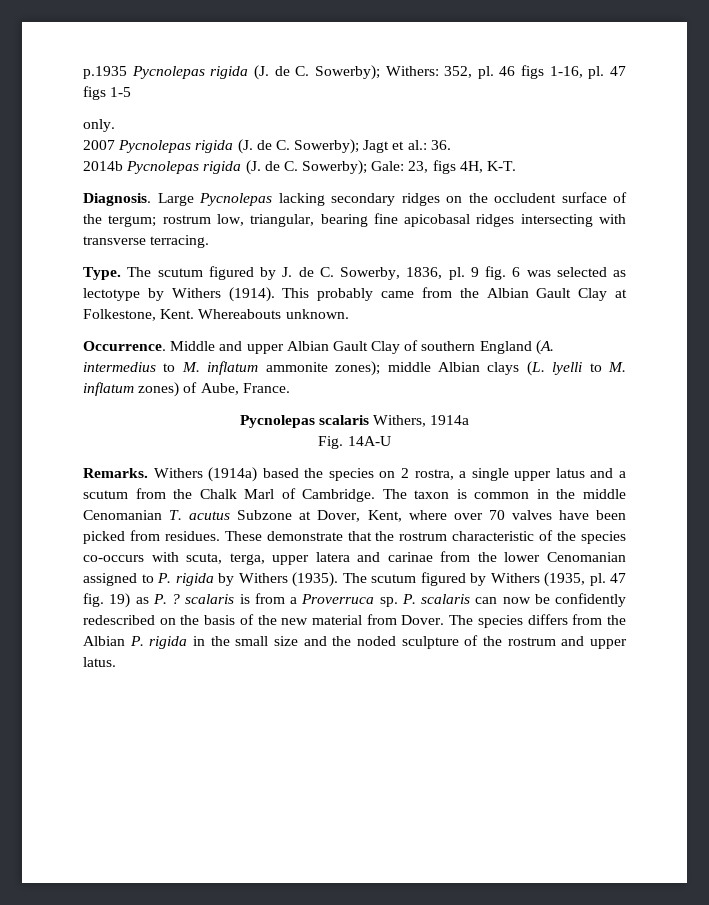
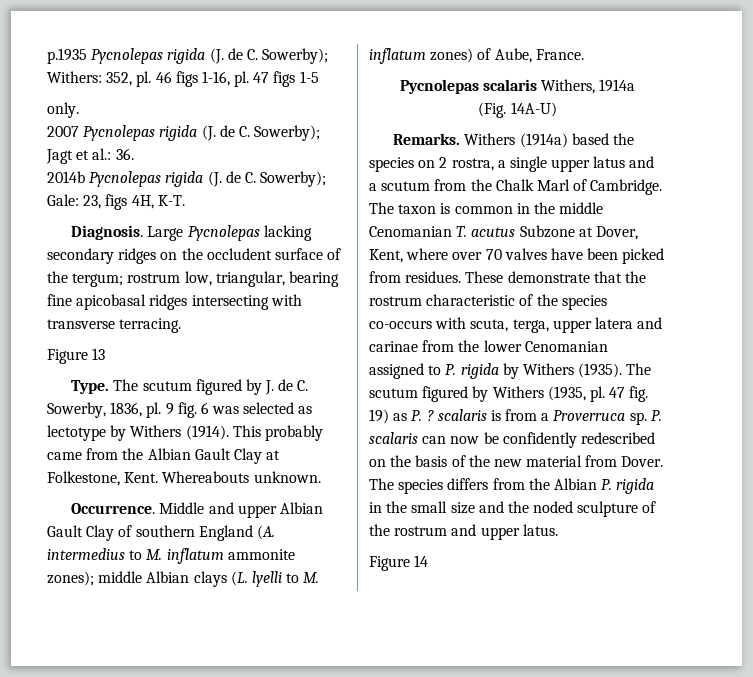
+ Figure 13
- Fig. 14A-U
+ (Fig. 14A-U)
+ Figure 14

